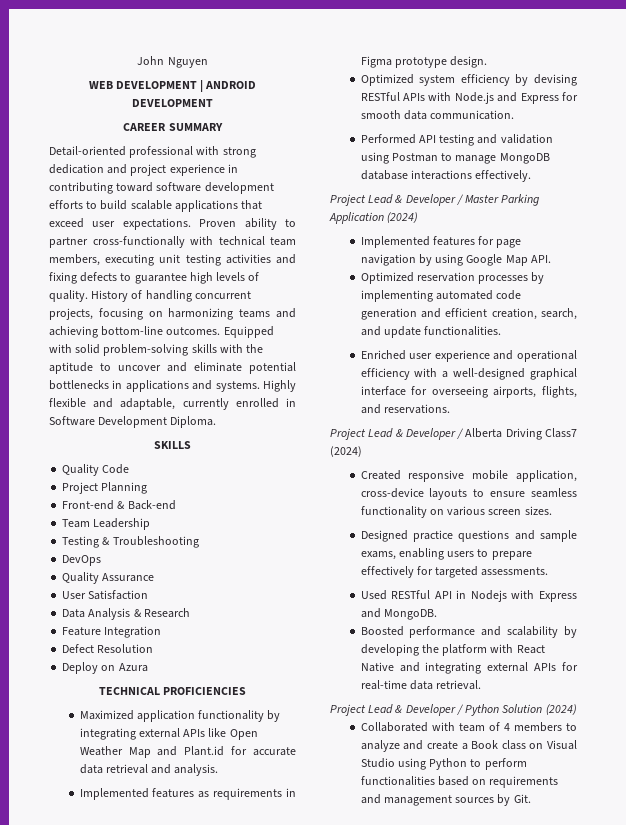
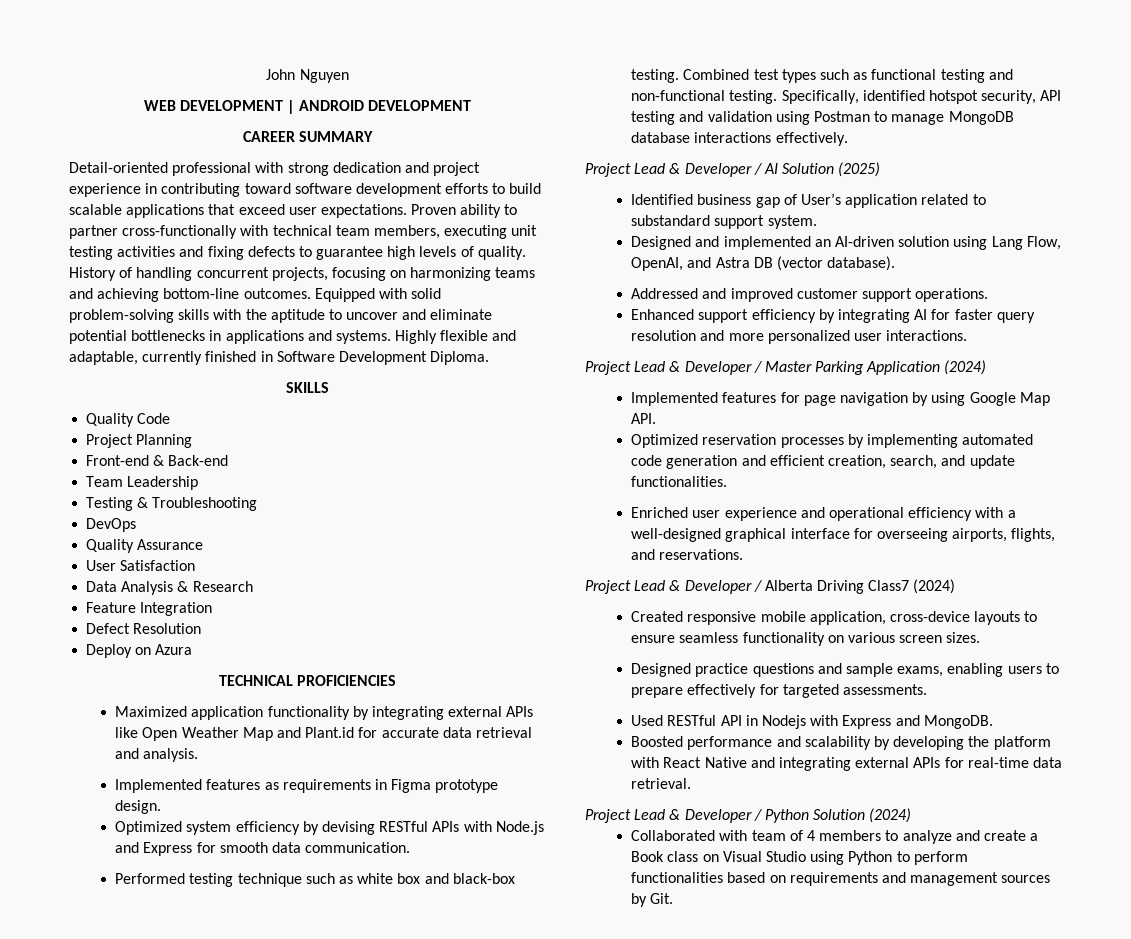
- Highly flexible and adaptable, currently enrolled in Software Development Diploma.
+ Highly flexible and adaptable, currently finished in Software Development Diploma.
- Performed API testing and validation using Postman to manage MongoDB database interactions effectively.
+ Performed testing technique such as white box and black-box testing. Combined test types such as functional testing and non-functional testing. Specifically, identified hotspot security, API testing and validation using Postman to manage MongoDB database interactions effectively.
+ Project Lead & Developer / AI Solution (2025)
+ Identified business gap of User’s application related to substandard support system.
+ Designed and implemented an AI-driven solution using Lang Flow, OpenAI, and Astra DB (vector database).
+ Addressed and improved customer support operations.
+ Enhanced support efficiency by integrating AI for faster query resolution and more personalized user interactions.

